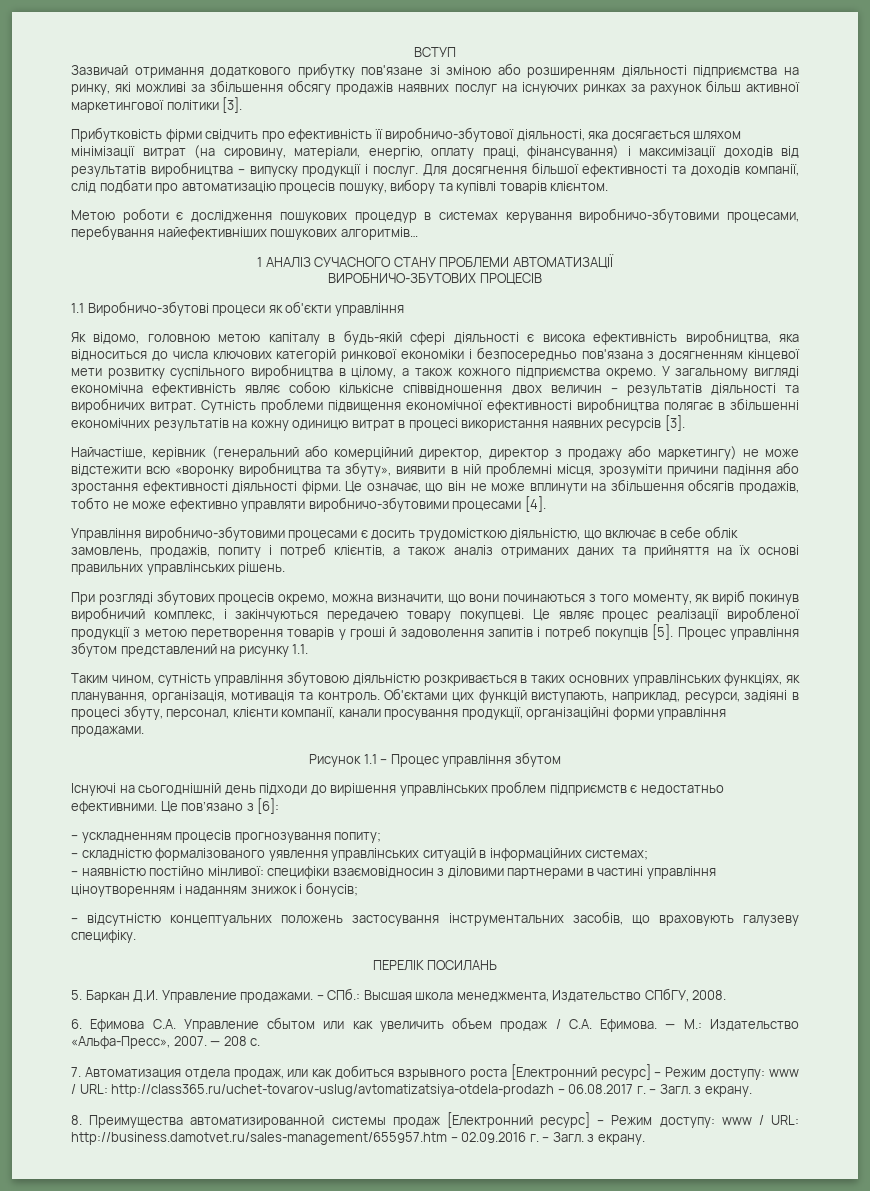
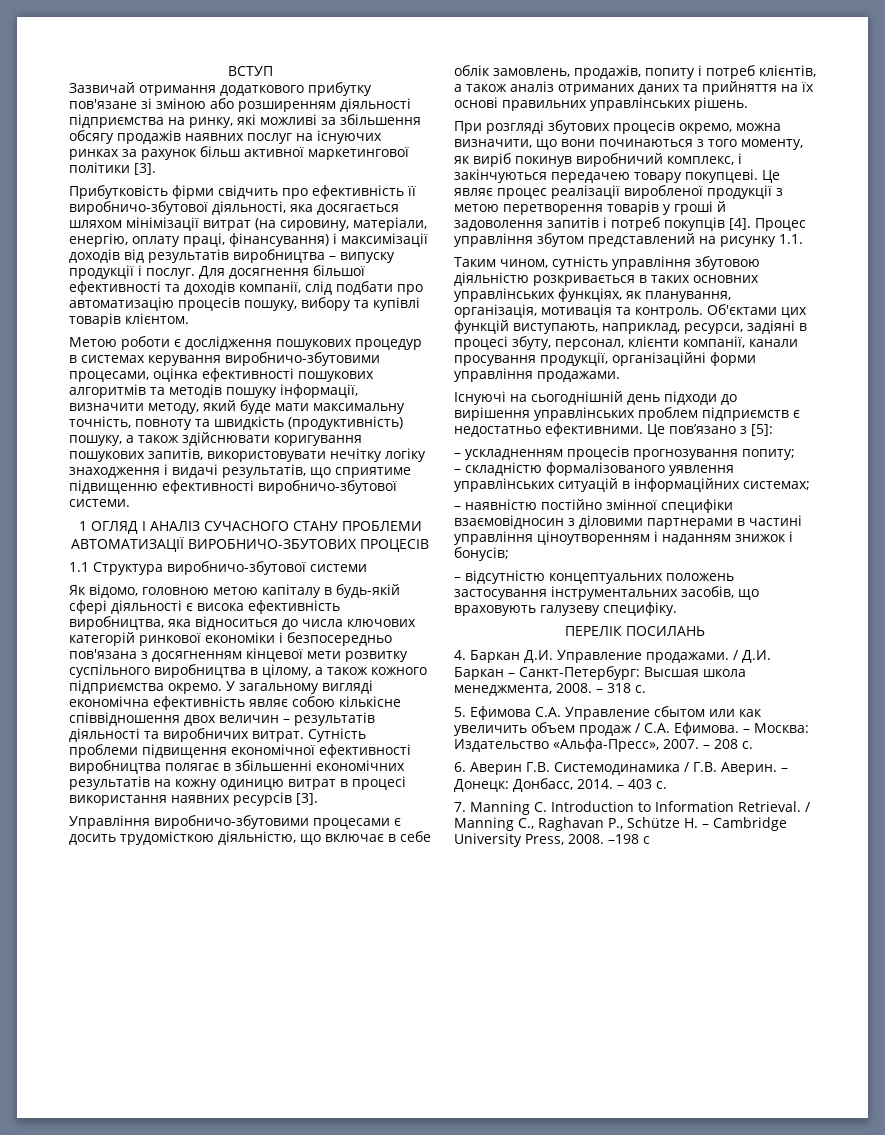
- Метою роботи є дослідження пошукових процедур в системах керування виробничо-збутовими процесами, перебування найефективніших пошукових алгоритмів…
- 1 АНАЛІЗ СУЧАСНОГО СТАНУ ПРОБЛЕМИ АВТОМАТИЗАЦІЇ
- ВИРОБНИЧО-ЗБУТОВИХ ПРОЦЕСІВ
+ Метою роботи є дослідження пошукових процедур в системах керування виробничо-збутовими процесами, оцінка ефективності пошукових алгоритмів та методів пошуку інформації, визначити методу, який буде мати максимальну точність, повноту та швидкість (продуктивність) пошуку, а також здійснювати коригування пошукових запитів, використовувати нечітку логіку знаходження і видачі результатів, що сприятиме підвищенню ефективності виробничо-збутової системи.
+ 1 ОГЛЯД І АНАЛІЗ СУЧАСНОГО СТАНУ ПРОБЛЕМИ АВТОМАТИЗАЦІЇ ВИРОБНИЧО-ЗБУТОВИХ ПРОЦЕСІВ
- 1.1 Виробничо-збутові процеси як об'єкти управління
+ 1.1 Структура виробничо-збутової системи
- Найчастіше, керівник (генеральний або комерційний директор, директор з продажу або маркетингу) не може відстежити всю «воронку виробництва та збуту», виявити в ній проблемні місця, зрозуміти причини падіння або зростання ефективності діяльності фірми. Це означає, що він не може вплинути на збільшення обсягів продажів, тобто не може ефективно управляти виробничо-збутовими процесами [4].
- Це являє процес реалізації виробленої продукції з метою перетворення товарів у гроші й задоволення запитів і потреб покупців [5].
+ Це являє процес реалізації виробленої продукції з метою перетворення товарів у гроші й задоволення запитів і потреб покупців [4].
- Рисунок 1.1 – Процес управління збутом
- Це пов’язано з [6]:
+ Це пов’язано з [5]:
- – наявністю постійно мінливої: специфіки взаємовідносин з діловими партнерами в частині управління ціноутворенням і наданням знижок і бонусів;
+ – наявністю постійно змінної специфіки взаємовідносин з діловими партнерами в частині управління ціноутворенням і наданням знижок і бонусів;
- 5. Баркан Д.И. Управление продажами.
+ 4. Баркан Д.И. Управление продажами.
- – СПб.: Высшая школа менеджмента, Издательство СПбГУ, 2008.
- 6. Ефимова С.А. Управление сбытом или как увеличить объем продаж / С.А. Ефимова.
+ / Д.И. Баркан – Санкт-Петербург: Высшая школа менеджмента, 2008. – 318 с.
+ 5. Ефимова С.А. Управление сбытом или как увеличить объем продаж / С.А. Ефимова.
- — М.: Издательство «Альфа-Пресс», 2007.
+ – Москва: Издательство «Альфа-Пресс», 2007.
- — 208 с.
+ – 208 с.
- 7. Автоматизация отдела продаж, или как добиться взрывного роста [Електронний ресурс] – Режим доступу: www / URL: http://class365.ru/uchet-tovarov-uslug/avtomatizatsiya-otdela-prodazh – 06.08.2017 г. – Загл. з екрану.
- 8. Преимущества автоматизированной системы продаж [Електронний ресурс] – Режим доступу: www / URL: http://business.damotvet.ru/sales-management/655957.htm – 02.09.2016 г. – Загл. з екрану.
+ 6. Аверин Г.В. Системодинамика / Г.В. Аверин. – Донецк: Донбасс, 2014. – 403 с.
+ 7. Manning C. Introduction to Information Retrieval. / Manning C., Raghavan P., Schütze H. – Cambridge University Press, 2008. –198 с

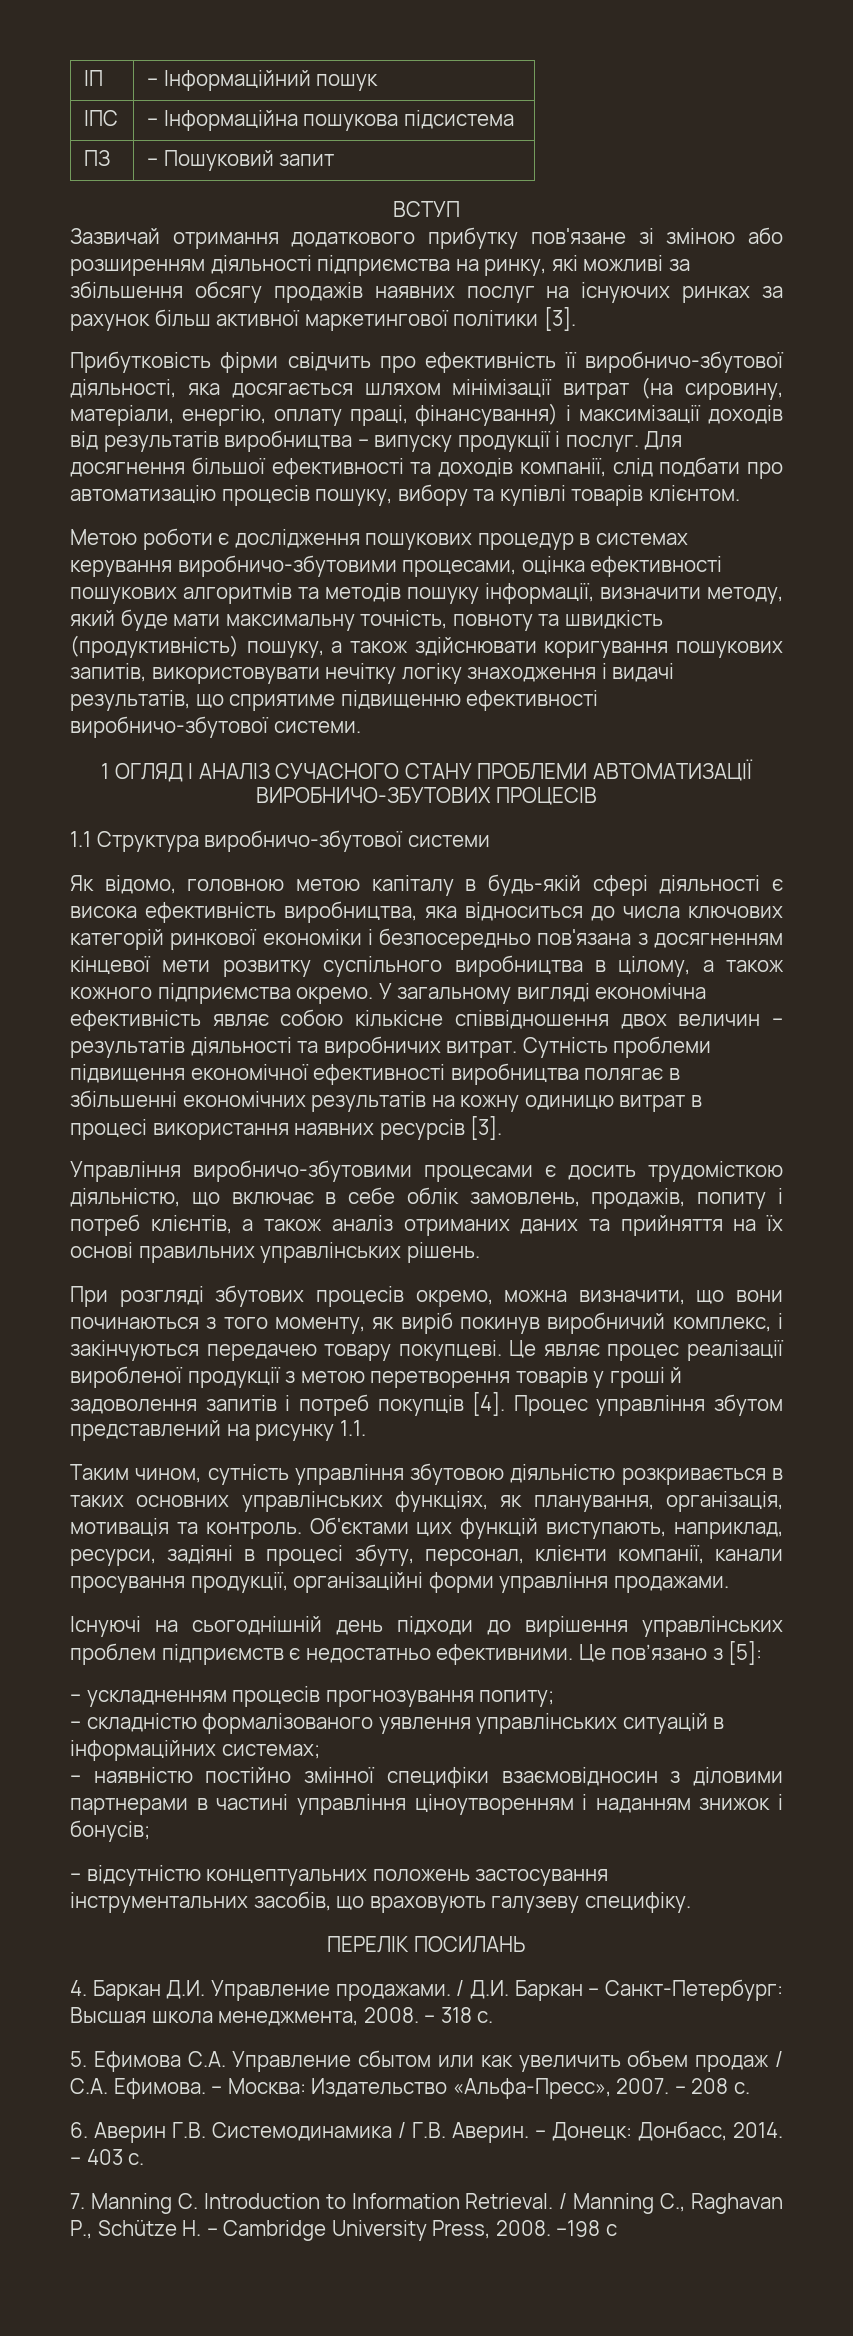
+ ІП | – Інформаційний пошук
+ ІПС | – Інформаційна пошукова підсистема
+ ПЗ | – Пошуковий запит

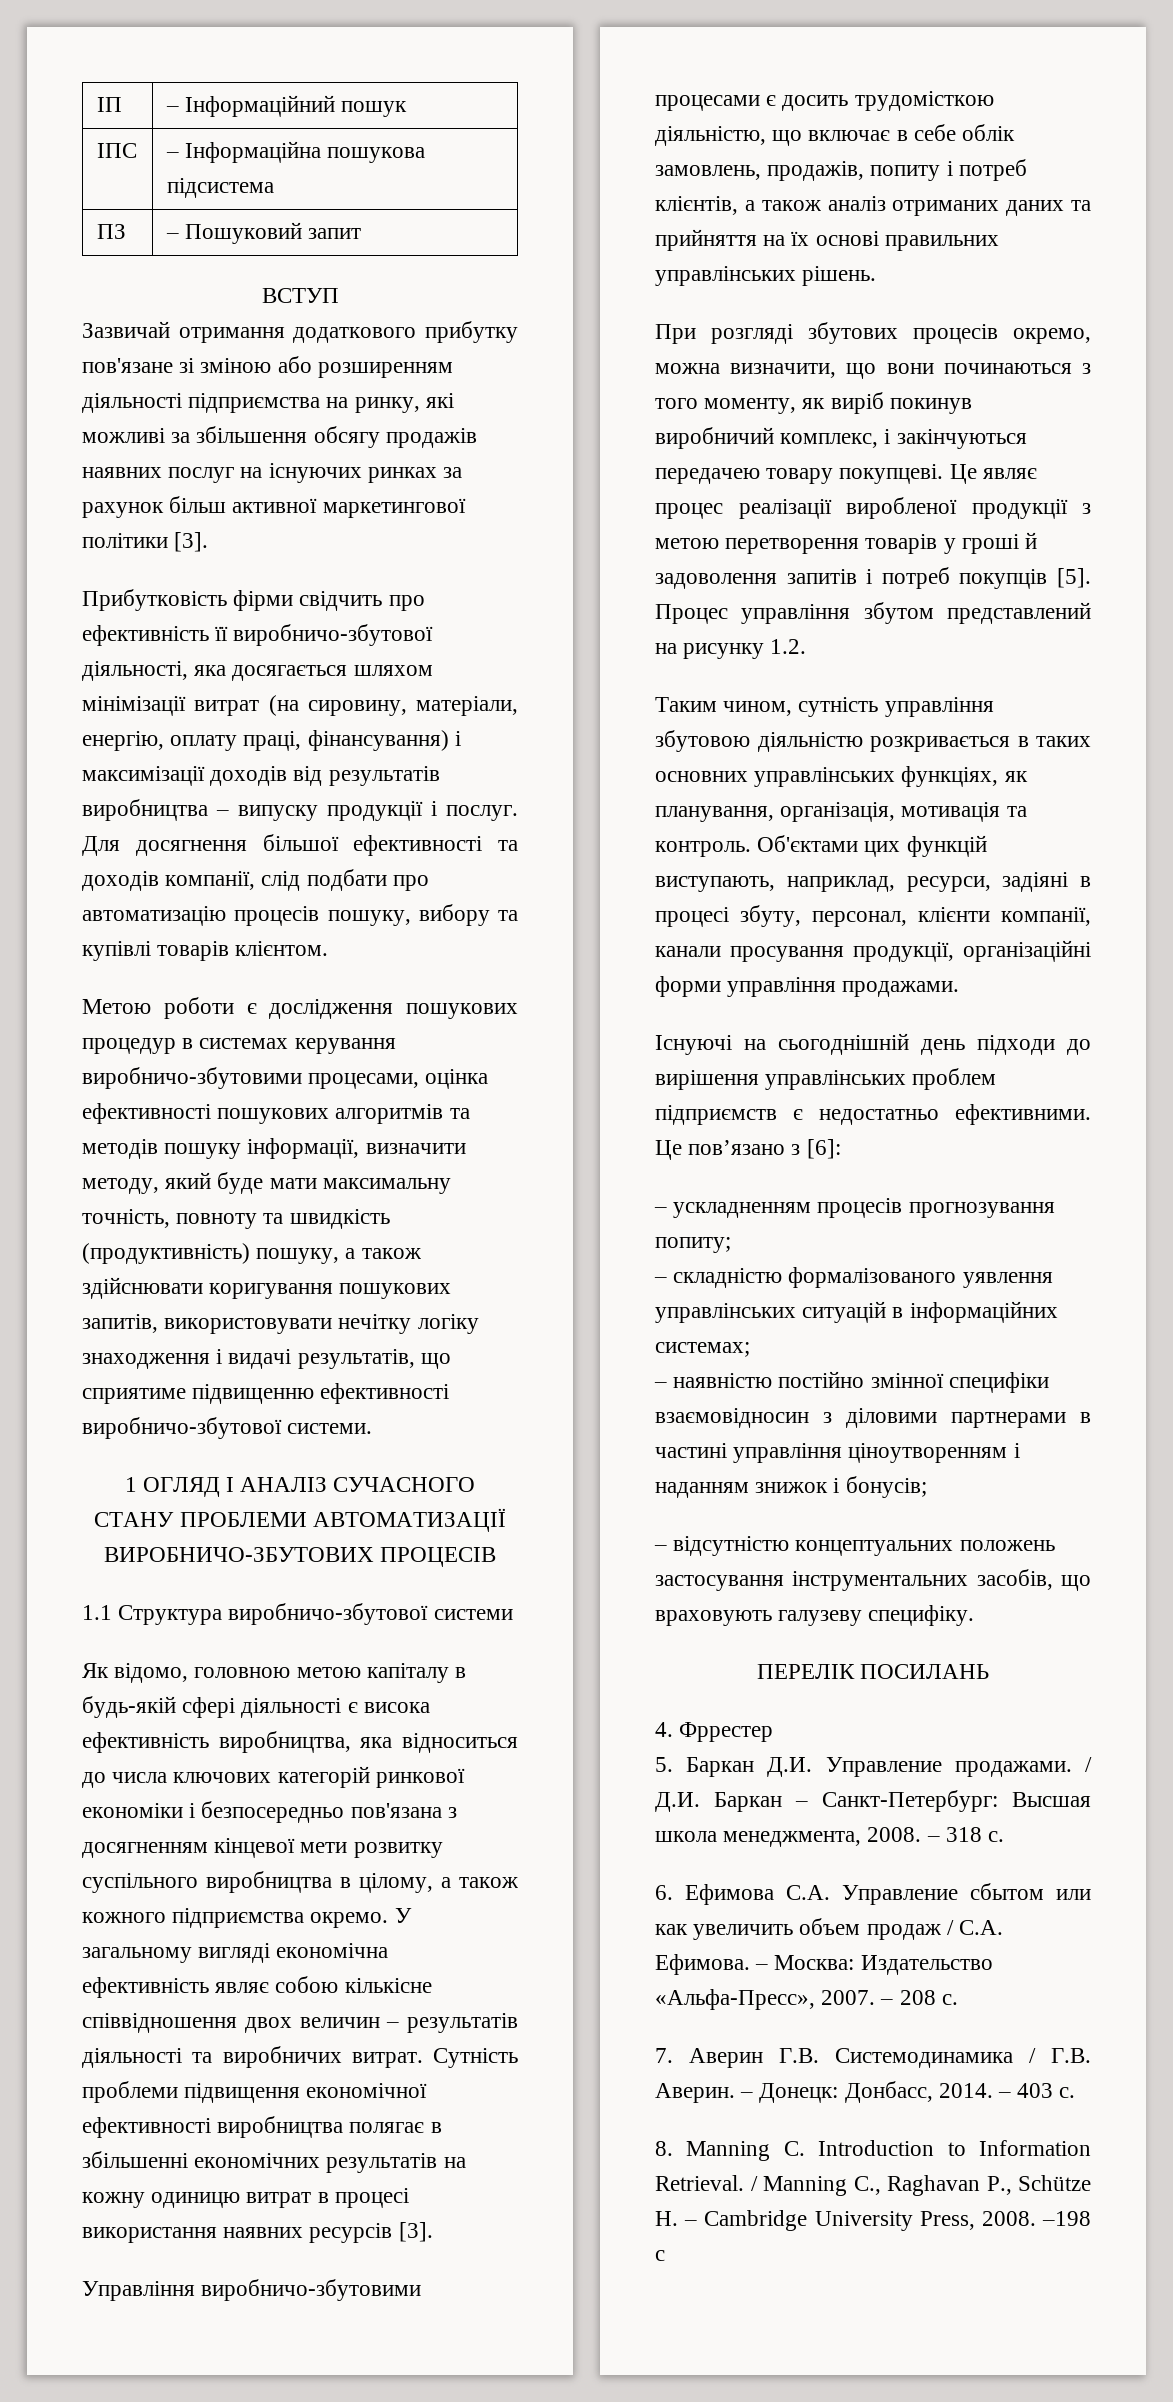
- Це являє процес реалізації виробленої продукції з метою перетворення товарів у гроші й задоволення запитів і потреб покупців [4].
+ Це являє процес реалізації виробленої продукції з метою перетворення товарів у гроші й задоволення запитів і потреб покупців [5].
- Процес управління збутом представлений на рисунку 1.1.
+ Процес управління збутом представлений на рисунку 1.2.
- Це пов’язано з [5]:
+ Це пов’язано з [6]:
- 4. Баркан Д.И. Управление продажами.
+ 4. Фррестер
+ 5. Баркан Д.И. Управление продажами.
- 5. Ефимова С.А. Управление сбытом или как увеличить объем продаж / С.А. Ефимова.
+ 6. Ефимова С.А. Управление сбытом или как увеличить объем продаж / С.А. Ефимова.
- 6. Аверин Г.В. Системодинамика / Г.В. Аверин.
+ 7. Аверин Г.В. Системодинамика / Г.В. Аверин.
- 7. Manning C. Introduction to Information Retrieval.
+ 8. Manning C. Introduction to Information Retrieval.

